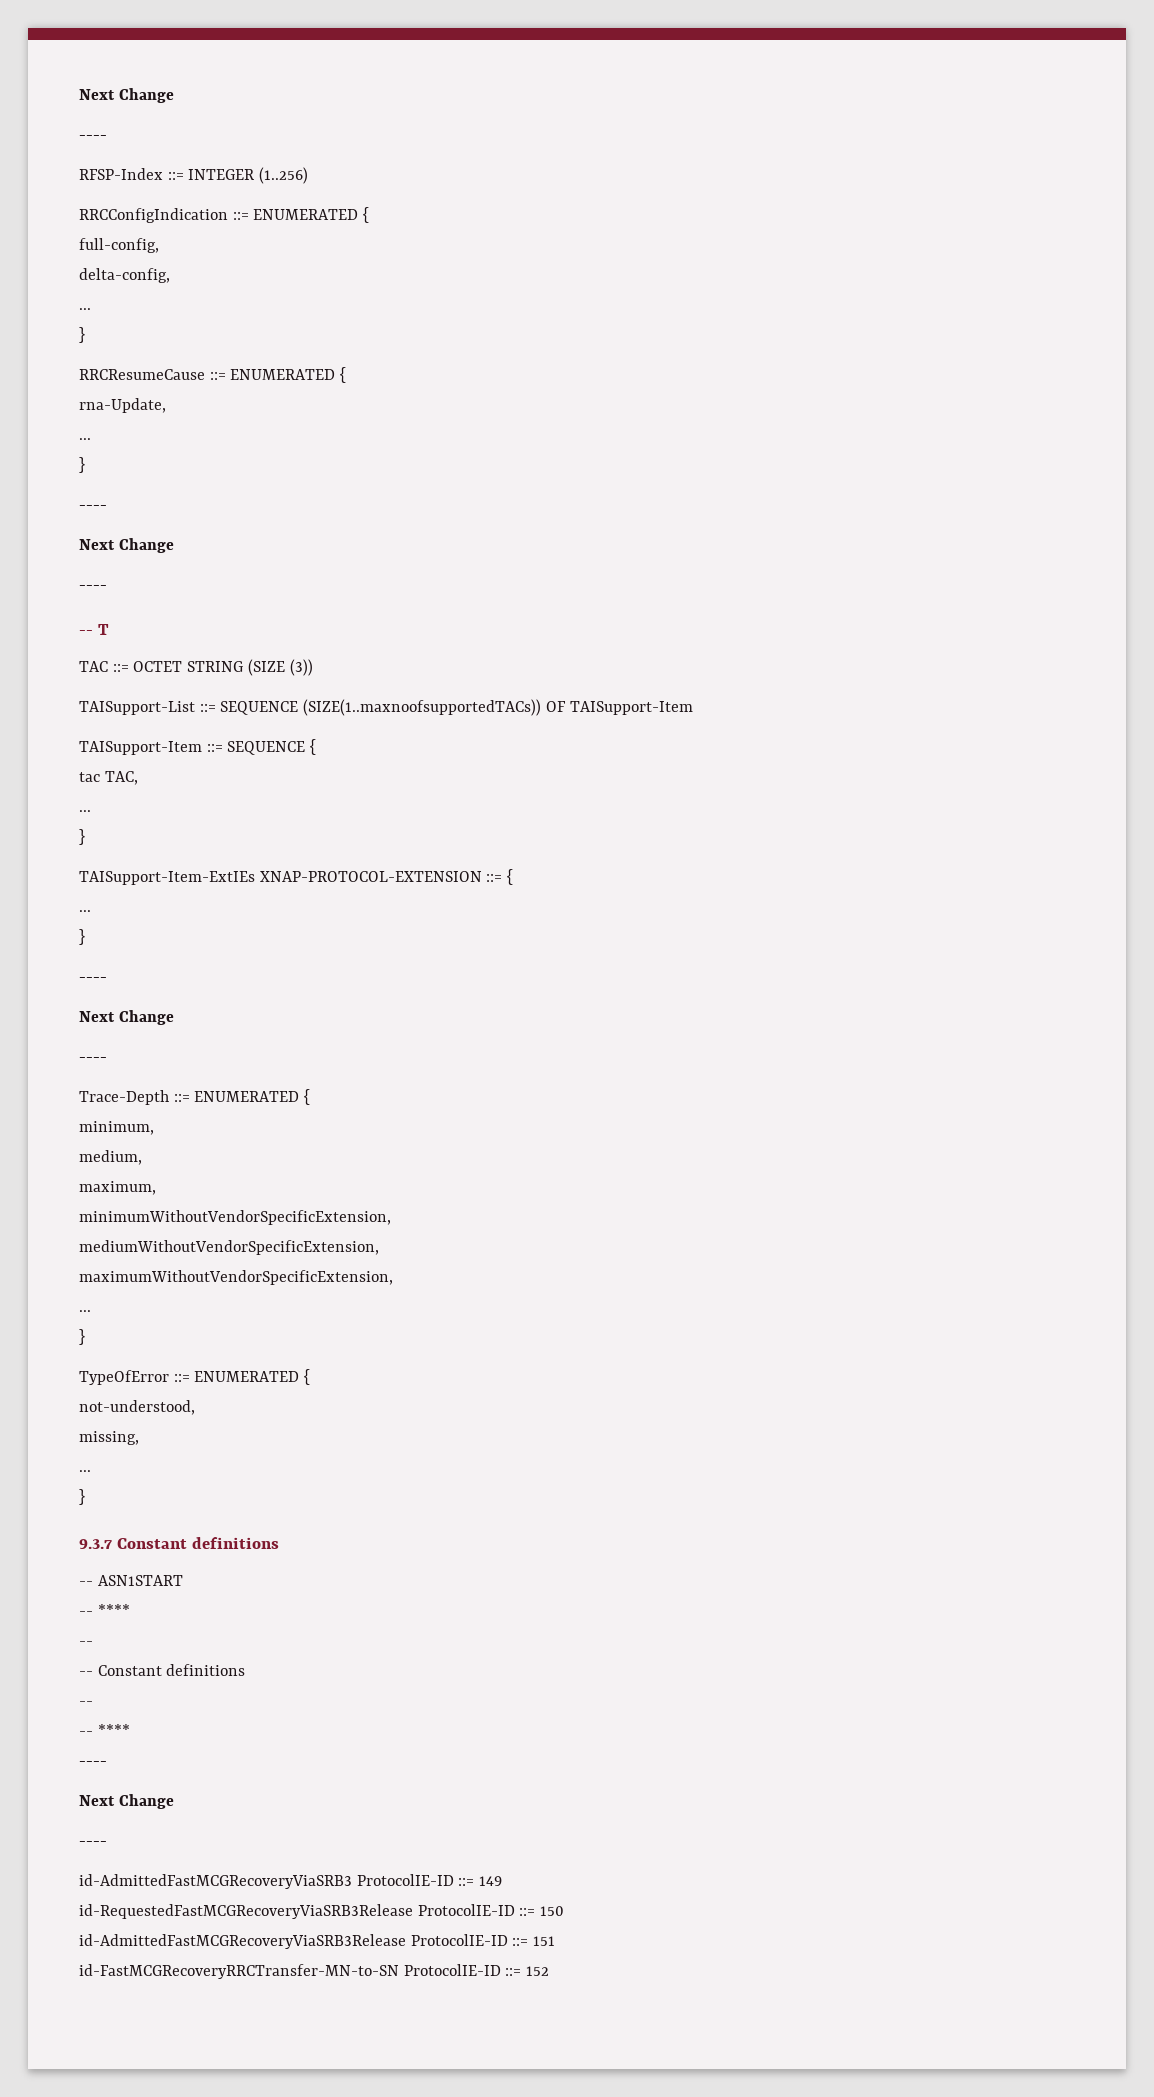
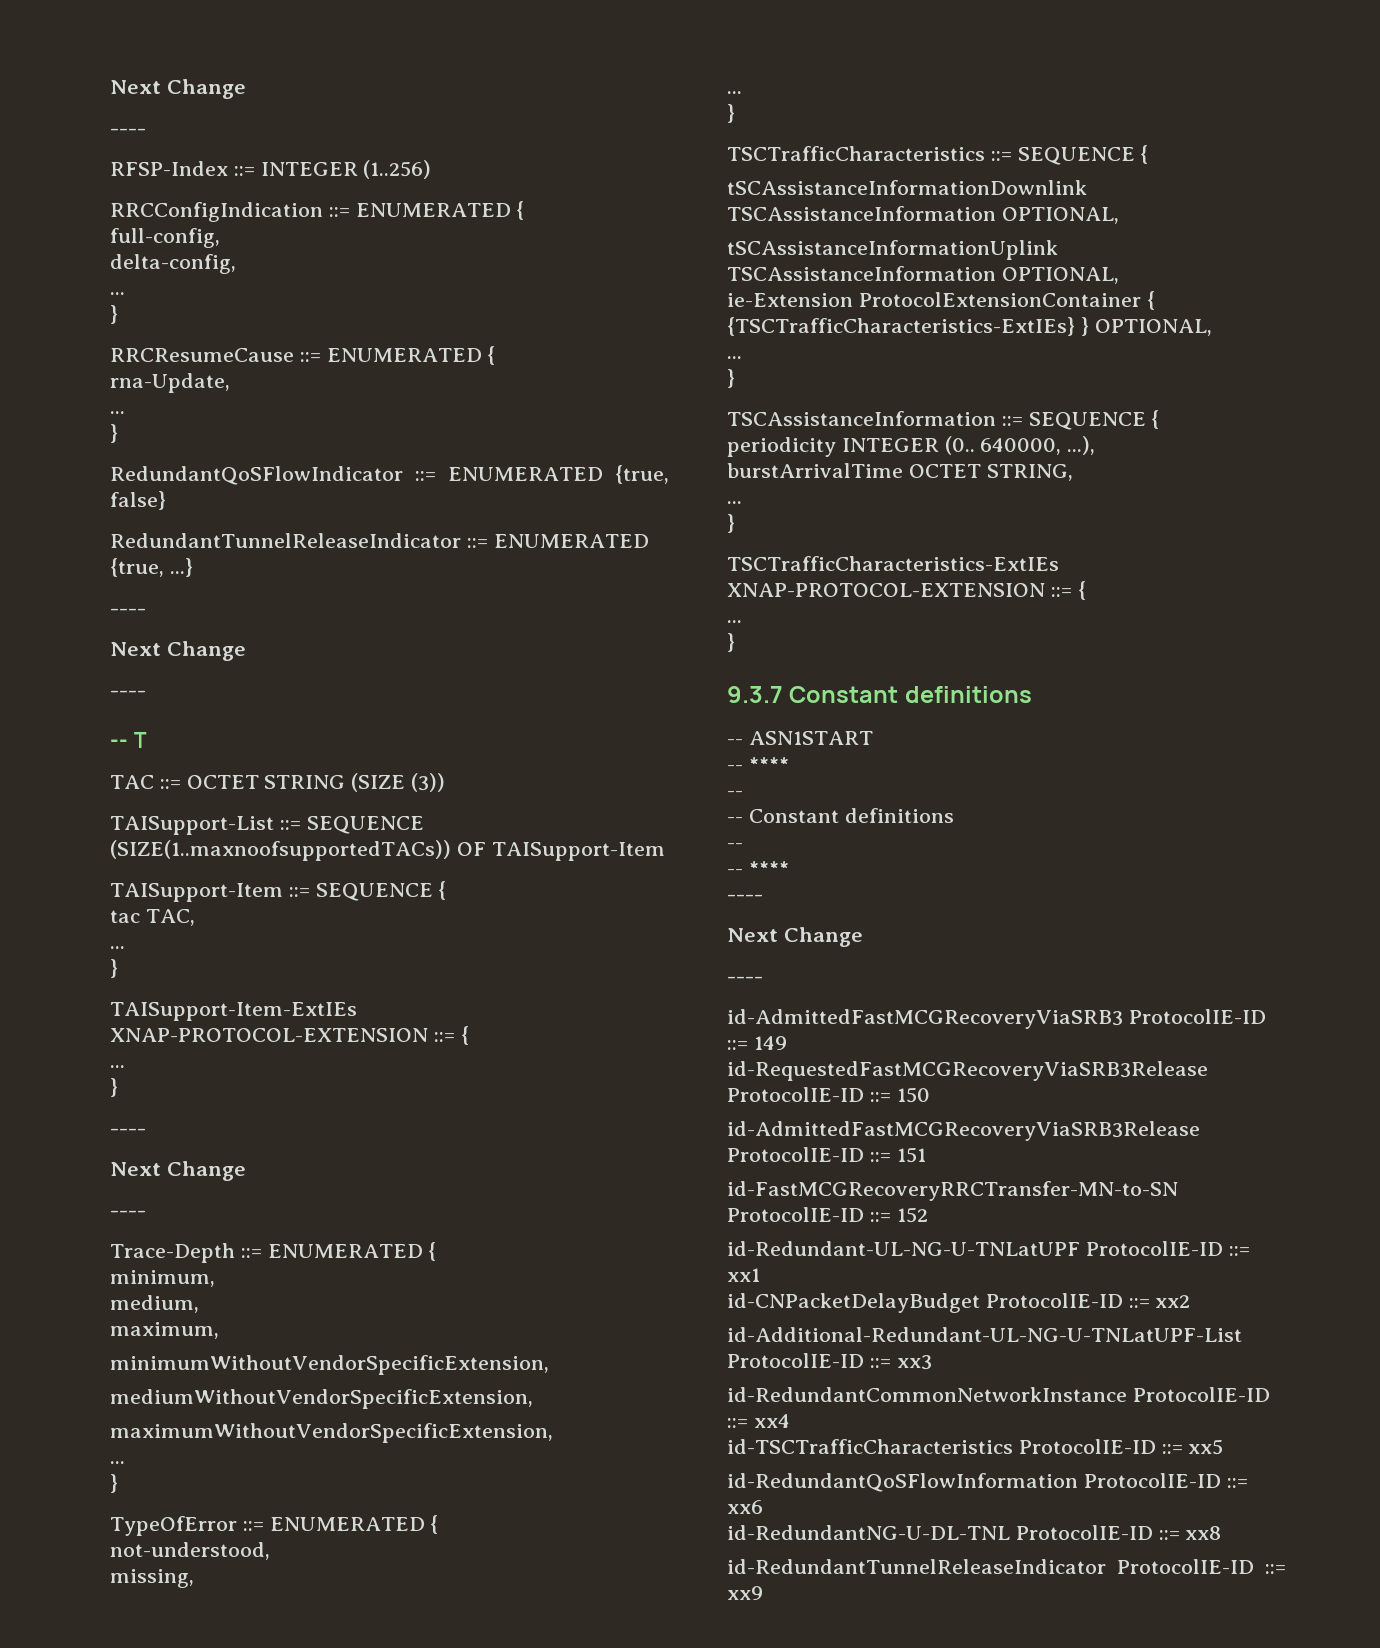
+ RedundantQoSFlowIndicator ::= ENUMERATED {true, false}
+ RedundantTunnelReleaseIndicator ::= ENUMERATED {true, ...}
+ TSCTrafficCharacteristics ::= SEQUENCE {
+ tSCAssistanceInformationDownlink TSCAssistanceInformation OPTIONAL,
+ tSCAssistanceInformationUplink TSCAssistanceInformation OPTIONAL,
+ ie-Extension ProtocolExtensionContainer { {TSCTrafficCharacteristics-ExtIEs} } OPTIONAL,
+ ...
+ }
+ TSCAssistanceInformation ::= SEQUENCE {
+ periodicity INTEGER (0.. 640000, ...),
+ burstArrivalTime OCTET STRING,
+ ...
+ }
+ TSCTrafficCharacteristics-ExtIEs XNAP-PROTOCOL-EXTENSION ::= {
+ ...
+ }
+ id-Redundant-UL-NG-U-TNLatUPF ProtocolIE-ID ::= xx1
+ id-CNPacketDelayBudget ProtocolIE-ID ::= xx2
+ id-Additional-Redundant-UL-NG-U-TNLatUPF-List ProtocolIE-ID ::= xx3
+ id-RedundantCommonNetworkInstance ProtocolIE-ID ::= xx4
+ id-TSCTrafficCharacteristics ProtocolIE-ID ::= xx5
+ id-RedundantQoSFlowInformation ProtocolIE-ID ::= xx6
+ id-RedundantNG-U-DL-TNL ProtocolIE-ID ::= xx8
+ id-RedundantTunnelReleaseIndicator ProtocolIE-ID ::= xx9

